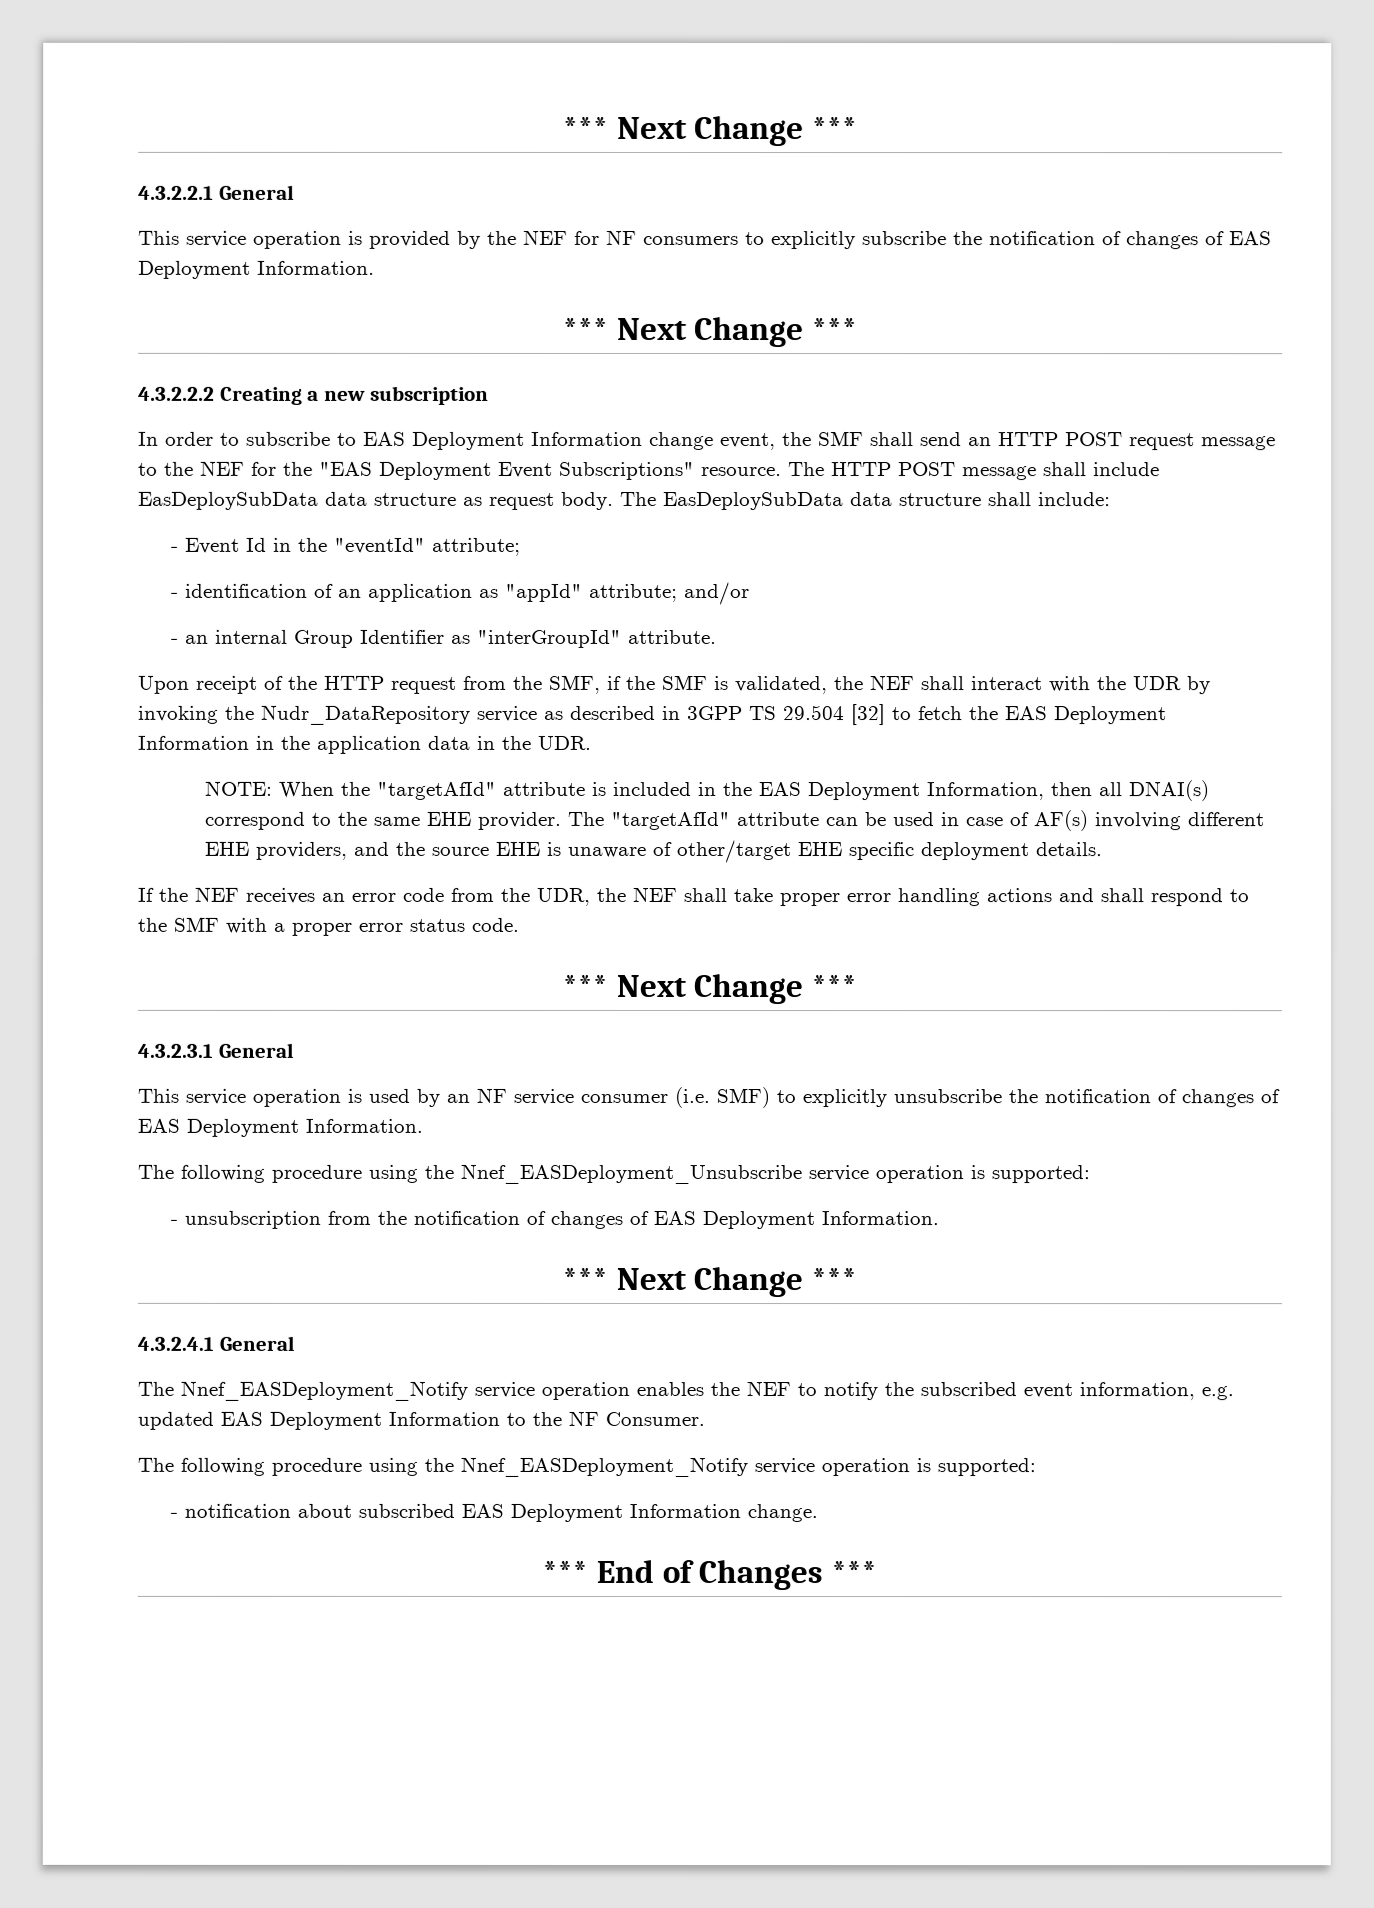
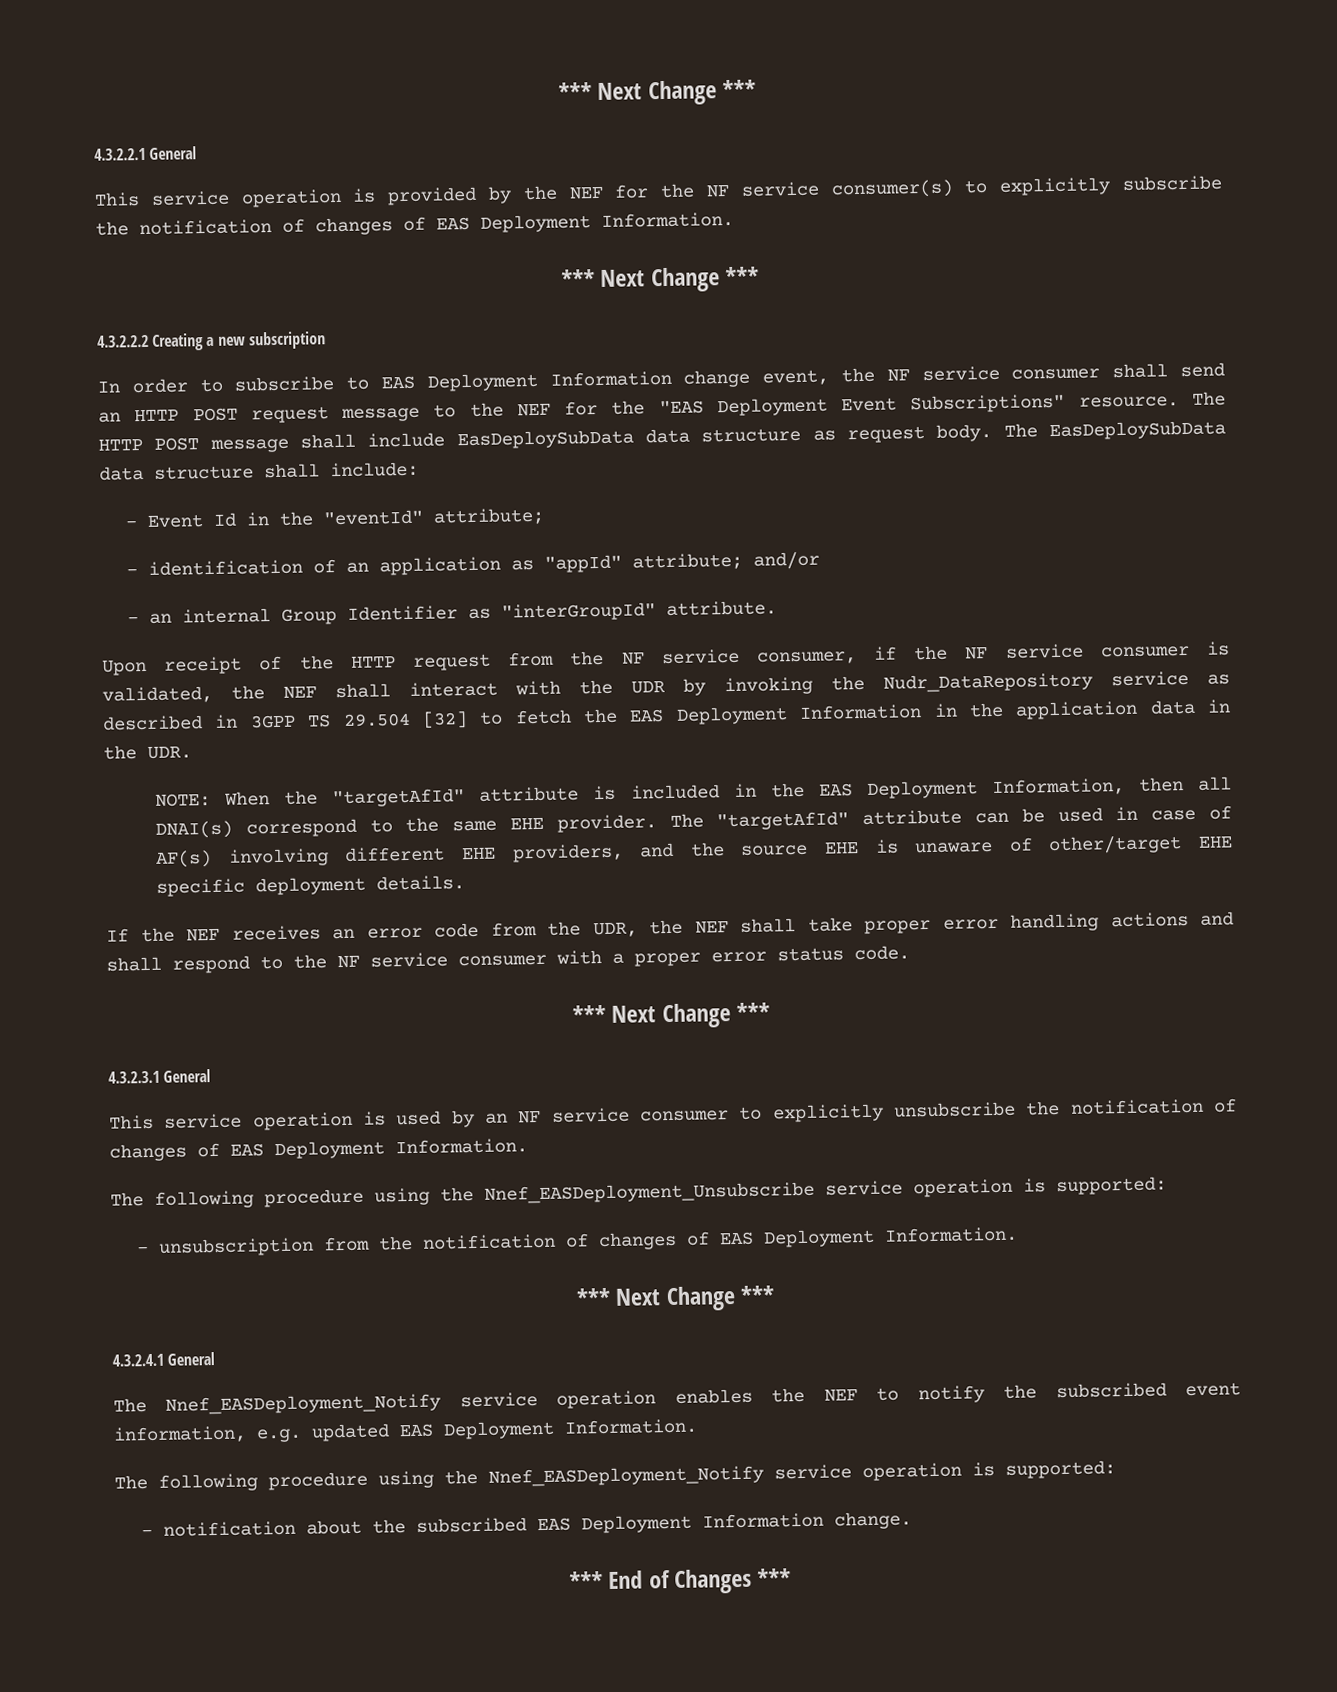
- This service operation is provided by the NEF for NF consumers to explicitly subscribe the notification of changes of EAS Deployment Information.
+ This service operation is provided by the NEF for the NF service consumer(s) to explicitly subscribe the notification of changes of EAS Deployment Information.
- In order to subscribe to EAS Deployment Information change event, the SMF shall send an HTTP POST request message to the NEF for the "EAS Deployment Event Subscriptions" resource.
+ In order to subscribe to EAS Deployment Information change event, the NF service consumer shall send an HTTP POST request message to the NEF for the "EAS Deployment Event Subscriptions" resource.
- Upon receipt of the HTTP request from the SMF, if the SMF is validated, the NEF shall interact with the UDR by invoking the Nudr_DataRepository service as described in 3GPP TS 29.504 [32] to fetch the EAS Deployment Information in the application data in the UDR.
+ Upon receipt of the HTTP request from the NF service consumer, if the NF service consumer is validated, the NEF shall interact with the UDR by invoking the Nudr_DataRepository service as described in 3GPP TS 29.504 [32] to fetch the EAS Deployment Information in the application data in the UDR.
- If the NEF receives an error code from the UDR, the NEF shall take proper error handling actions and shall respond to the SMF with a proper error status code.
+ If the NEF receives an error code from the UDR, the NEF shall take proper error handling actions and shall respond to the NF service consumer with a proper error status code.
- This service operation is used by an NF service consumer (i.e. SMF) to explicitly unsubscribe the notification of changes of EAS Deployment Information.
+ This service operation is used by an NF service consumer to explicitly unsubscribe the notification of changes of EAS Deployment Information.
- The Nnef_EASDeployment_Notify service operation enables the NEF to notify the subscribed event information, e.g. updated EAS Deployment Information to the NF Consumer.
+ The Nnef_EASDeployment_Notify service operation enables the NEF to notify the subscribed event information, e.g. updated EAS Deployment Information.
- - notification about subscribed EAS Deployment Information change.
+ - notification about the subscribed EAS Deployment Information change.

